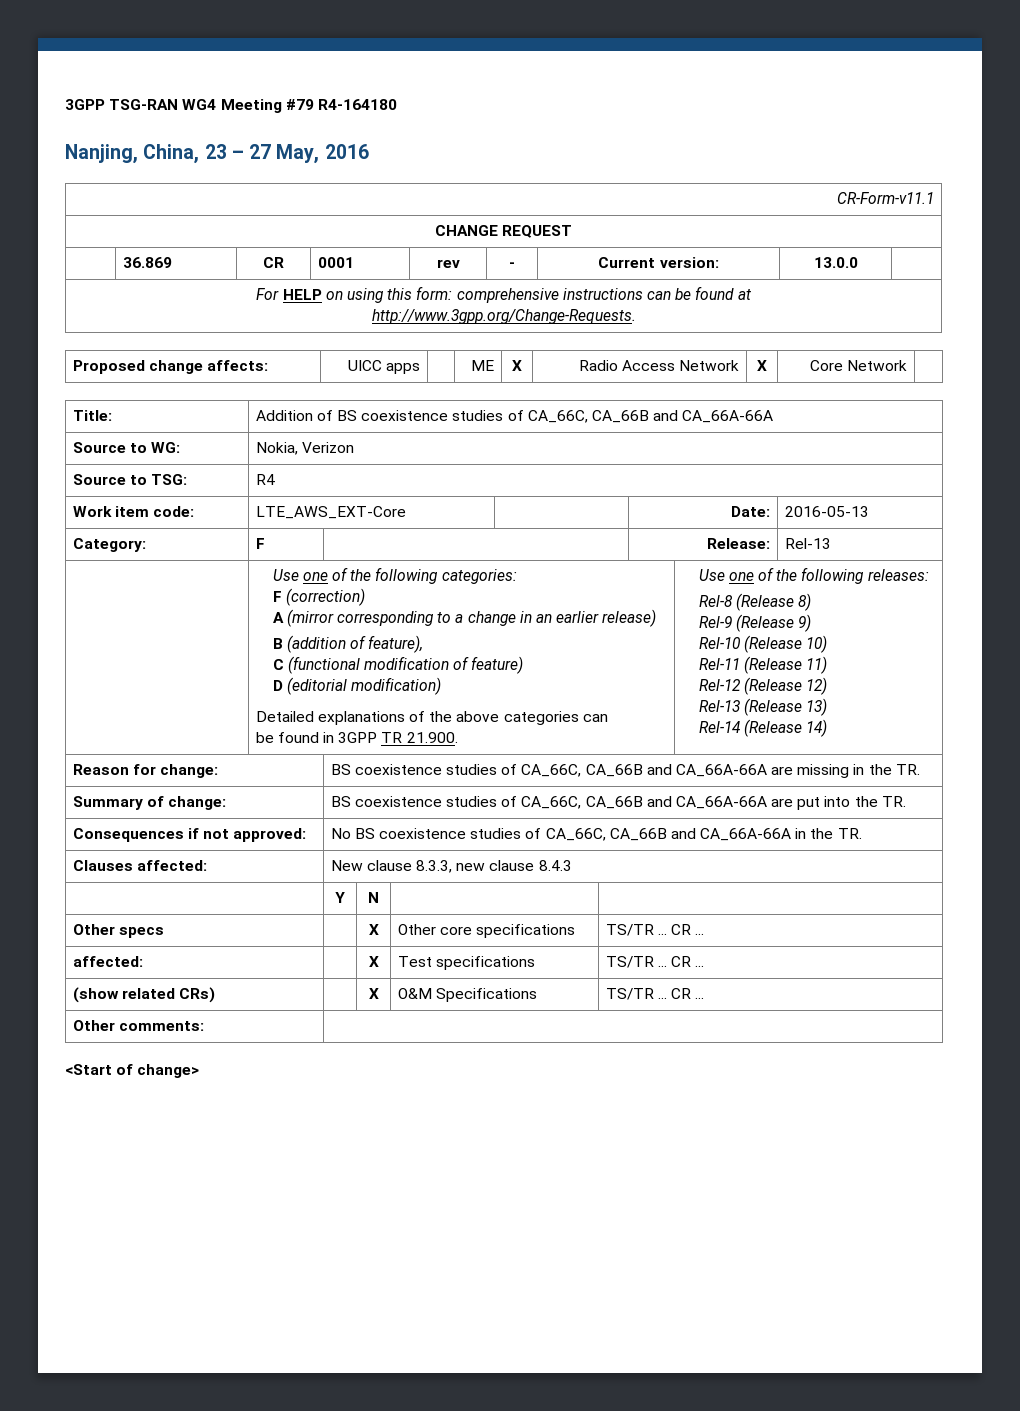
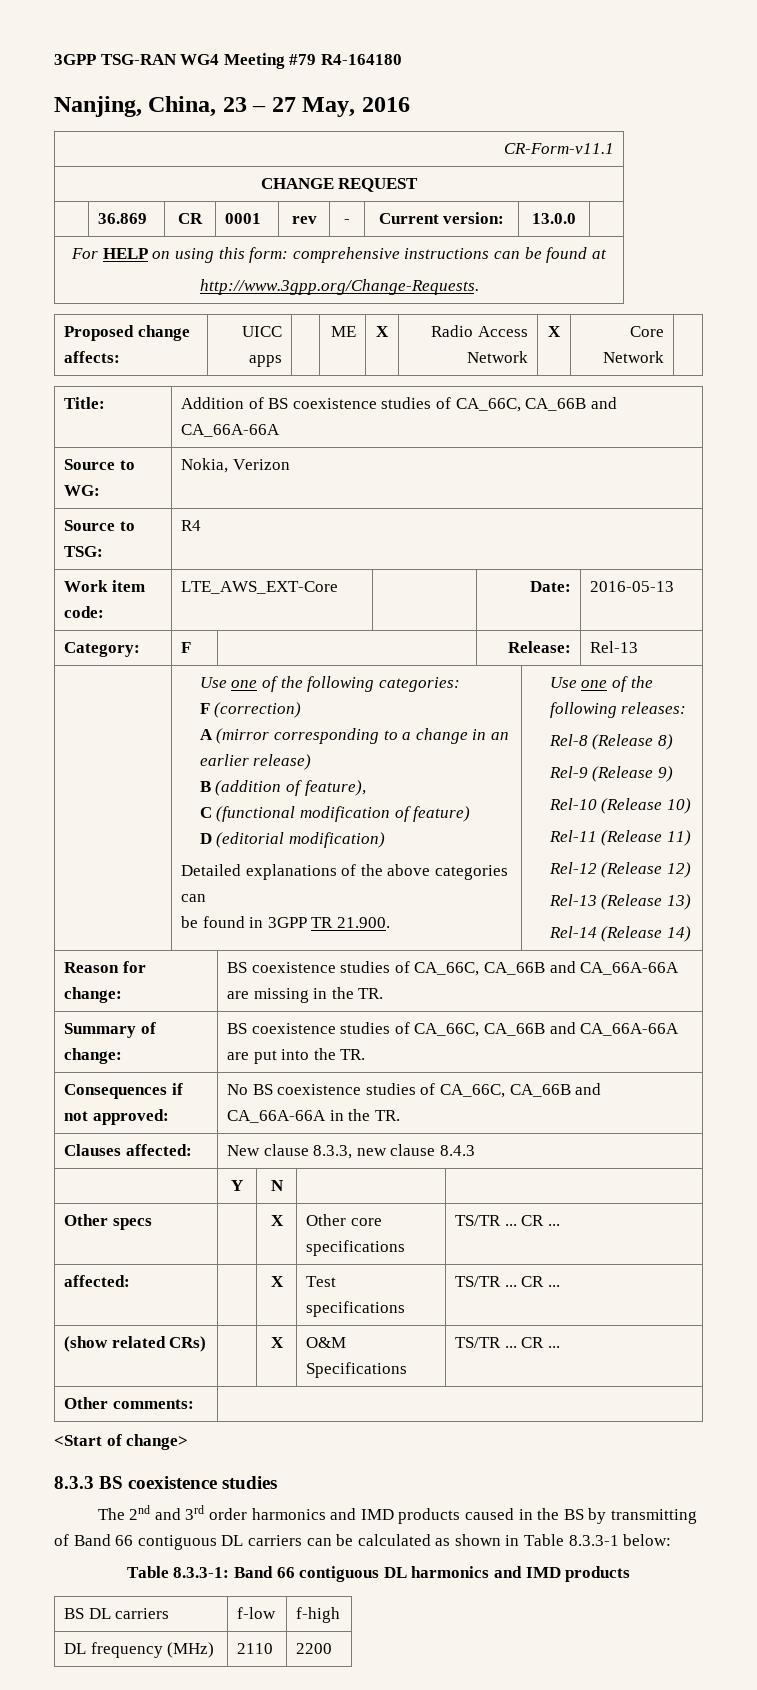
+ 8.3.3 BS coexistence studies
+ The 2nd and 3rd order harmonics and IMD products caused in the BS by transmitting of Band 66 contiguous DL carriers can be calculated as shown in Table 8.3.3-1 below:
+ Table 8.3.3-1: Band 66 contiguous DL harmonics and IMD products
+ BS DL carriers | f-low | f-high
+ DL frequency (MHz) | 2110 | 2200

